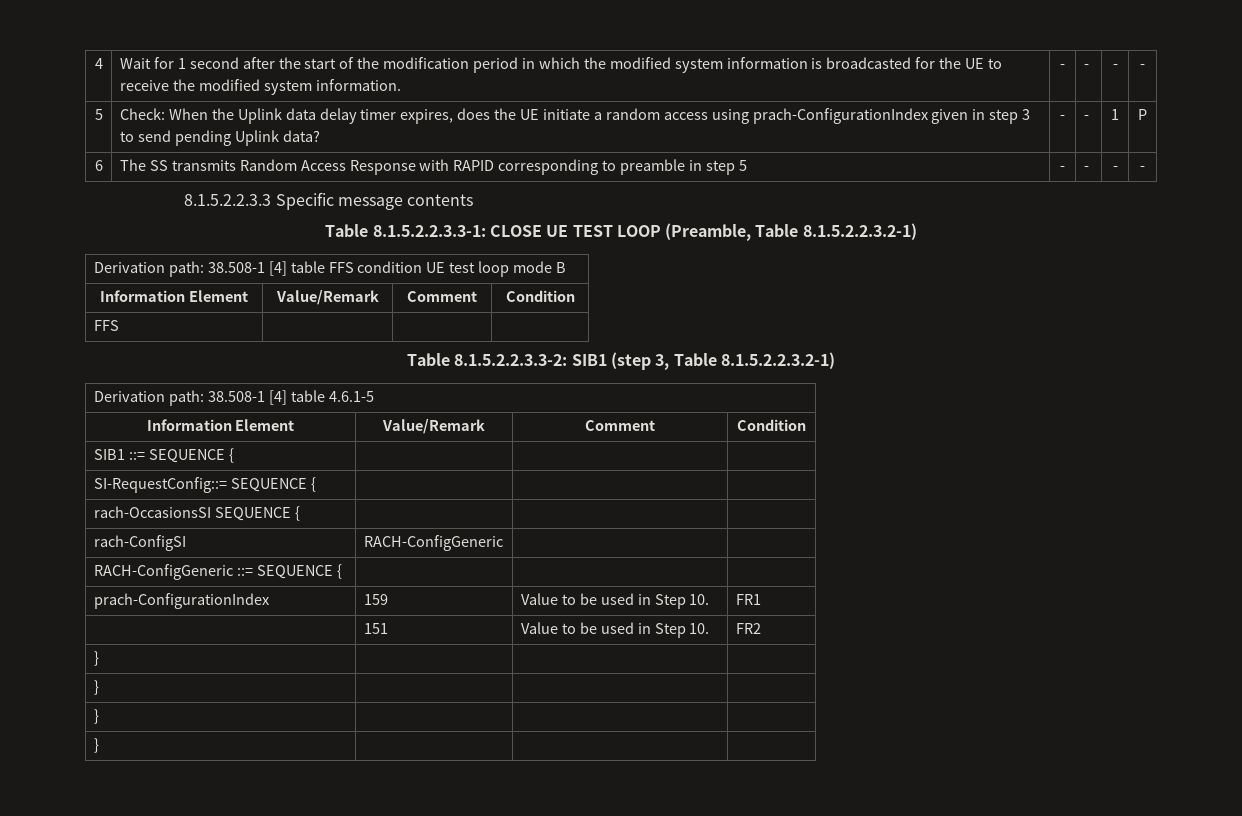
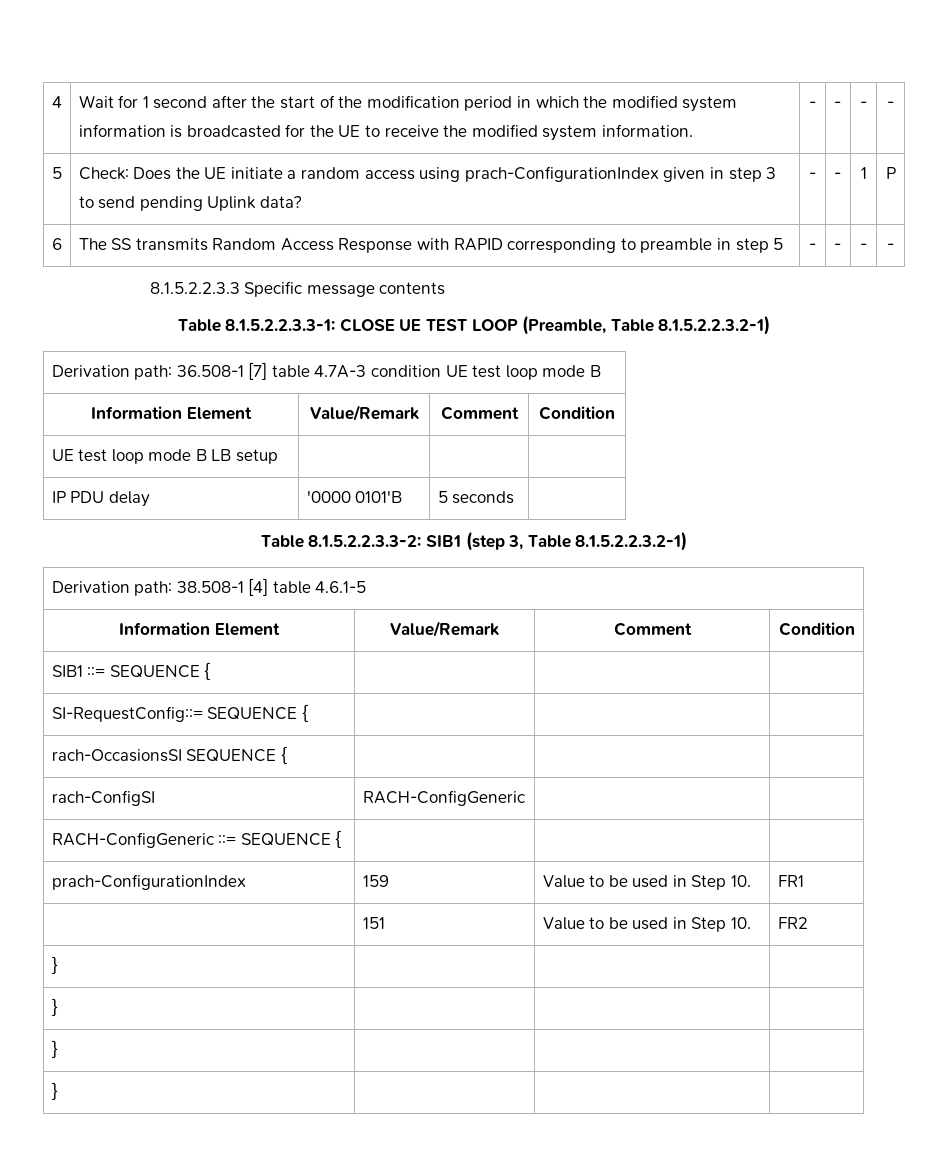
- 5 | Check: When the Uplink data delay timer expires, does the UE initiate a random access using prach-ConfigurationIndex given in step 3 to send pending Uplink data? | - | - | 1 | P
+ 5 | Check: Does the UE initiate a random access using prach-ConfigurationIndex given in step 3 to send pending Uplink data? | - | - | 1 | P
- Derivation path: 38.508-1 [4] table FFS condition UE test loop mode B
+ Derivation path: 36.508-1 [7] table 4.7A-3 condition UE test loop mode B
- FFS | | |
+ UE test loop mode B LB setup | | |
+ IP PDU delay | '0000 0101'B | 5 seconds |

